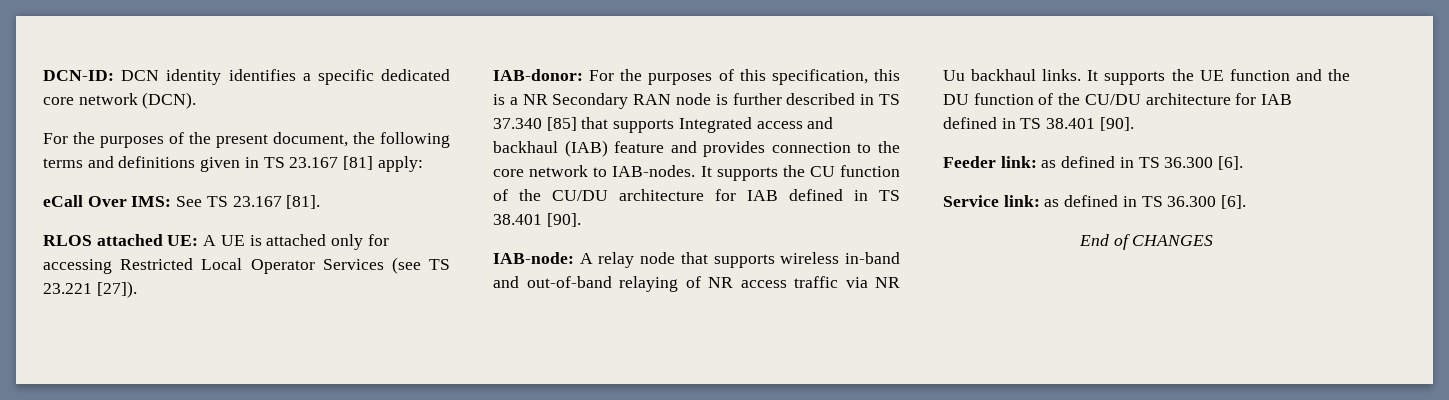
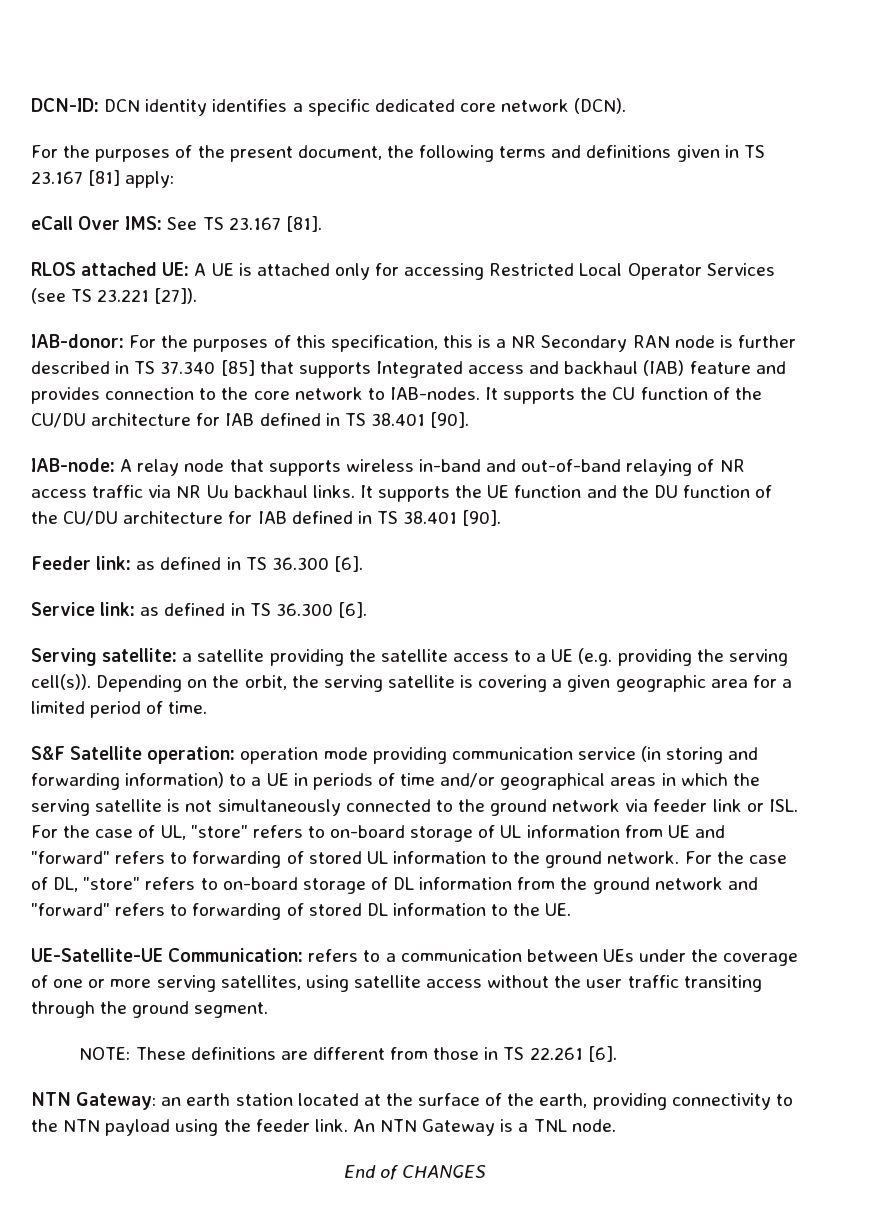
+ Serving satellite: a satellite providing the satellite access to a UE (e.g. providing the serving cell(s)). Depending on the orbit, the serving satellite is covering a given geographic area for a limited period of time.
+ S&F Satellite operation: operation mode providing communication service (in storing and forwarding information) to a UE in periods of time and/or geographical areas in which the serving satellite is not simultaneously connected to the ground network via feeder link or ISL. For the case of UL, "store" refers to on-board storage of UL information from UE and "forward" refers to forwarding of stored UL information to the ground network. For the case of DL, "store" refers to on-board storage of DL information from the ground network and "forward" refers to forwarding of stored DL information to the UE.
+ UE-Satellite-UE Communication: refers to a communication between UEs under the coverage of one or more serving satellites, using satellite access without the user traffic transiting through the ground segment.
+ NOTE: These definitions are different from those in TS 22.261 [6].
+ NTN Gateway: an earth station located at the surface of the earth, providing connectivity to the NTN payload using the feeder link. An NTN Gateway is a TNL node.

